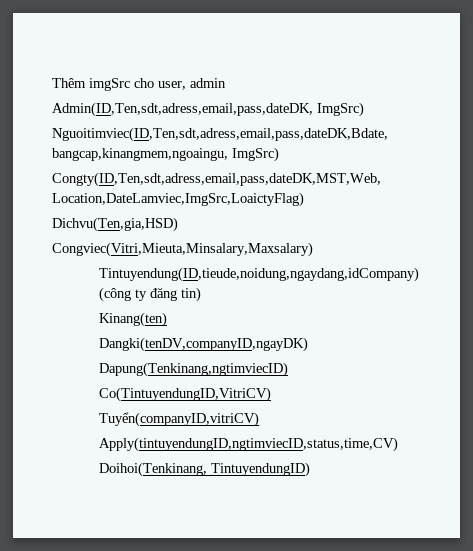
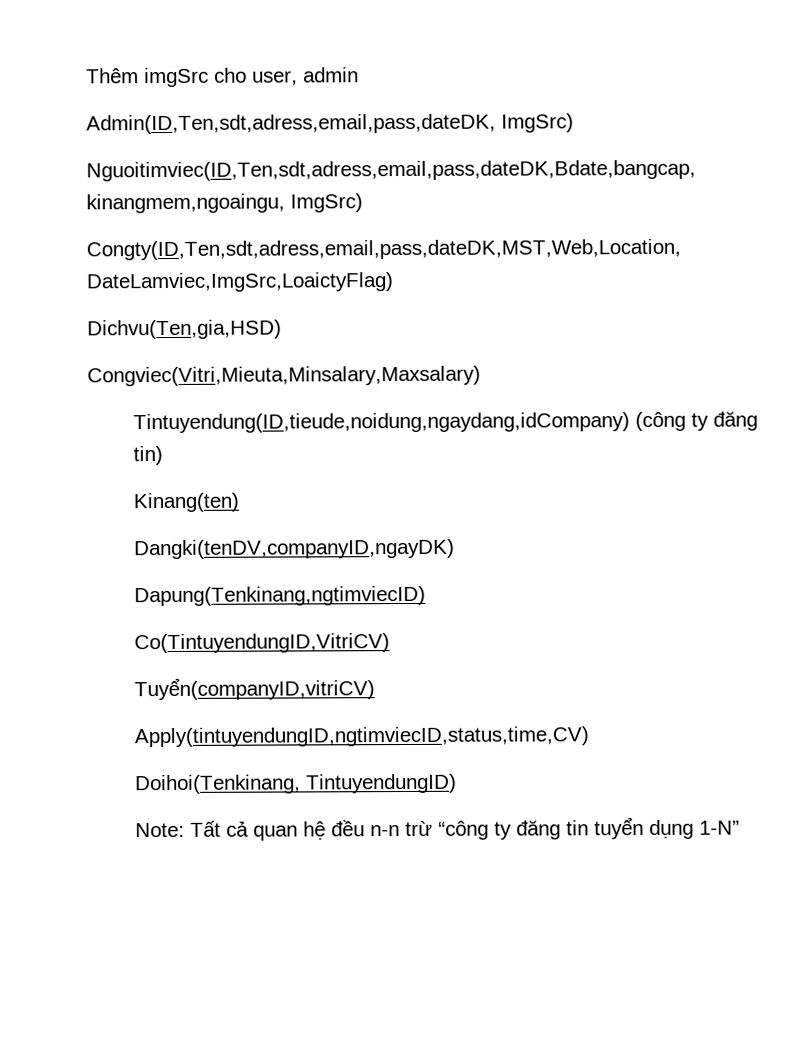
+ Note: Tất cả quan hệ đều n-n trừ “công ty đăng tin tuyển dụng 1-N”

